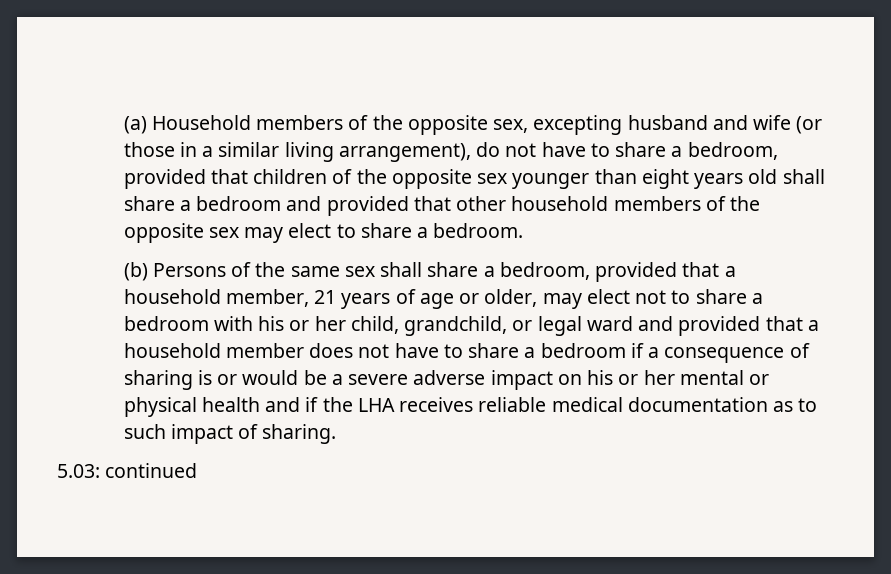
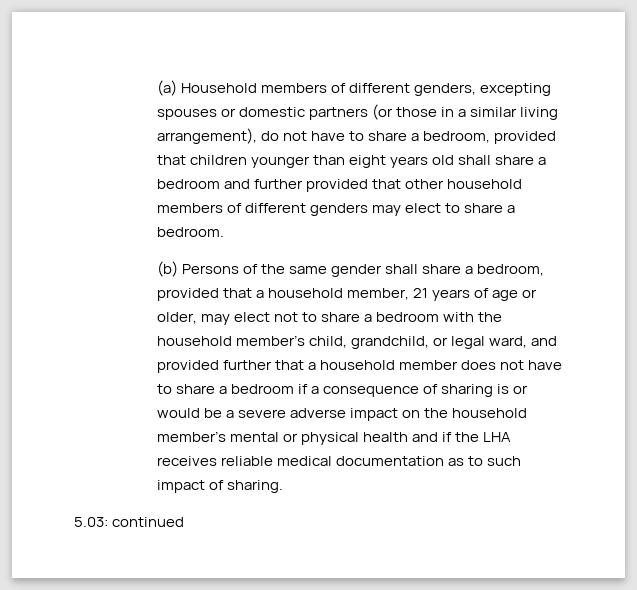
- (a) Household members of the opposite sex, excepting husband and wife (or those in a similar living arrangement), do not have to share a bedroom, provided that children of the opposite sex younger than eight years old shall share a bedroom and provided that other household members of the opposite sex may elect to share a bedroom.
+ (a) Household members of different genders, excepting spouses or domestic partners (or those in a similar living arrangement), do not have to share a bedroom, provided that children younger than eight years old shall share a bedroom and further provided that other household members of different genders may elect to share a bedroom.
- (b) Persons of the same sex shall share a bedroom, provided that a household member, 21 years of age or older, may elect not to share a bedroom with his or her child, grandchild, or legal ward and provided that a household member does not have to share a bedroom if a consequence of sharing is or would be a severe adverse impact on his or her mental or physical health and if the LHA receives reliable medical documentation as to such impact of sharing.
+ (b) Persons of the same gender shall share a bedroom, provided that a household member, 21 years of age or older, may elect not to share a bedroom with the household member’s child, grandchild, or legal ward, and provided further that a household member does not have to share a bedroom if a consequence of sharing is or would be a severe adverse impact on the household member’s mental or physical health and if the LHA receives reliable medical documentation as to such impact of sharing.

